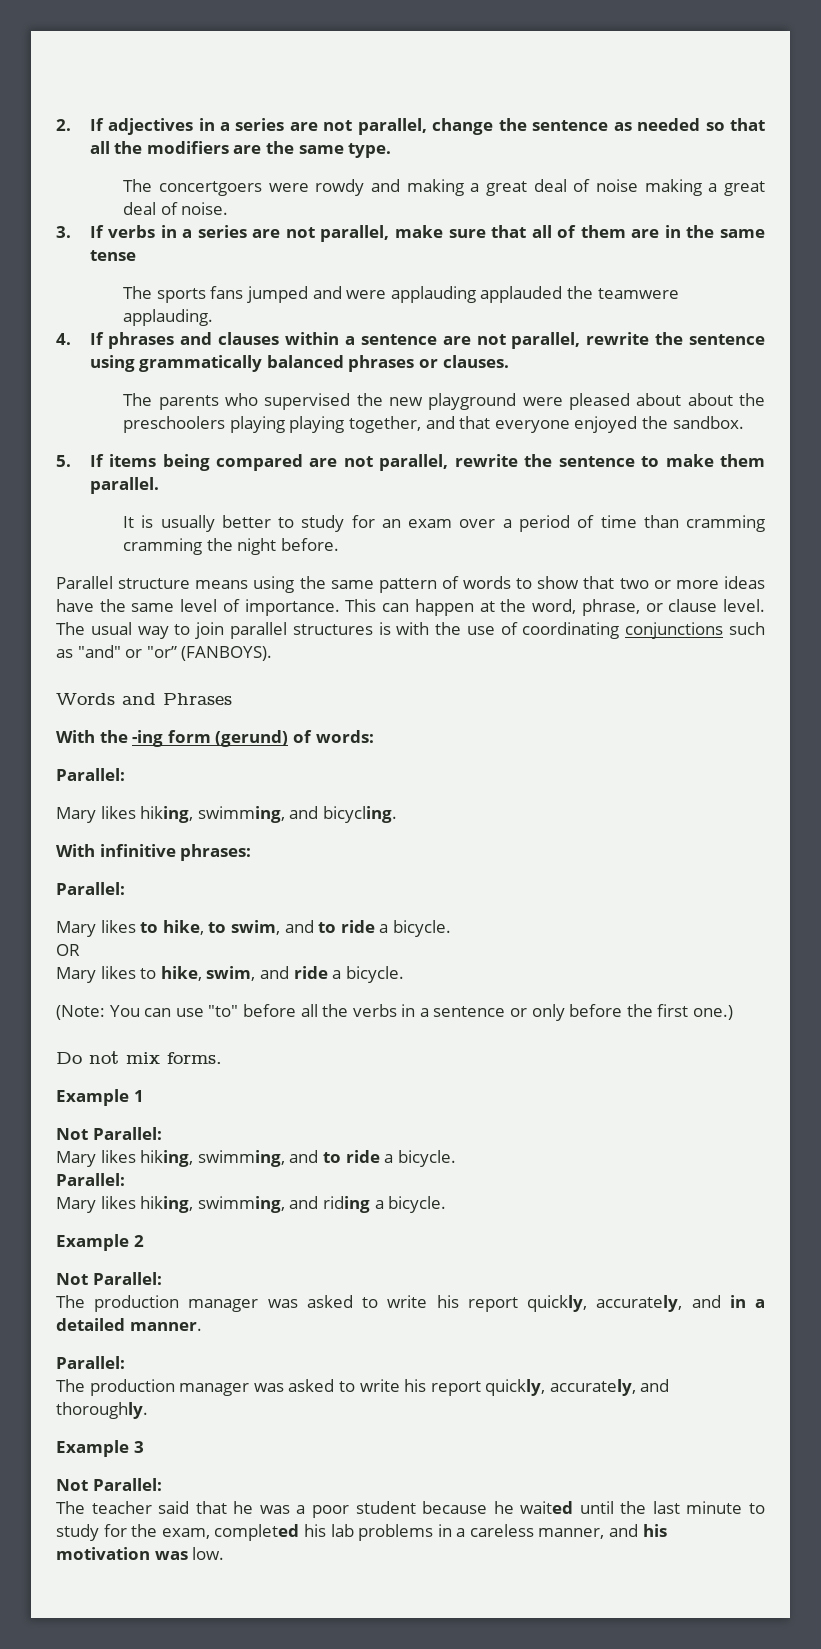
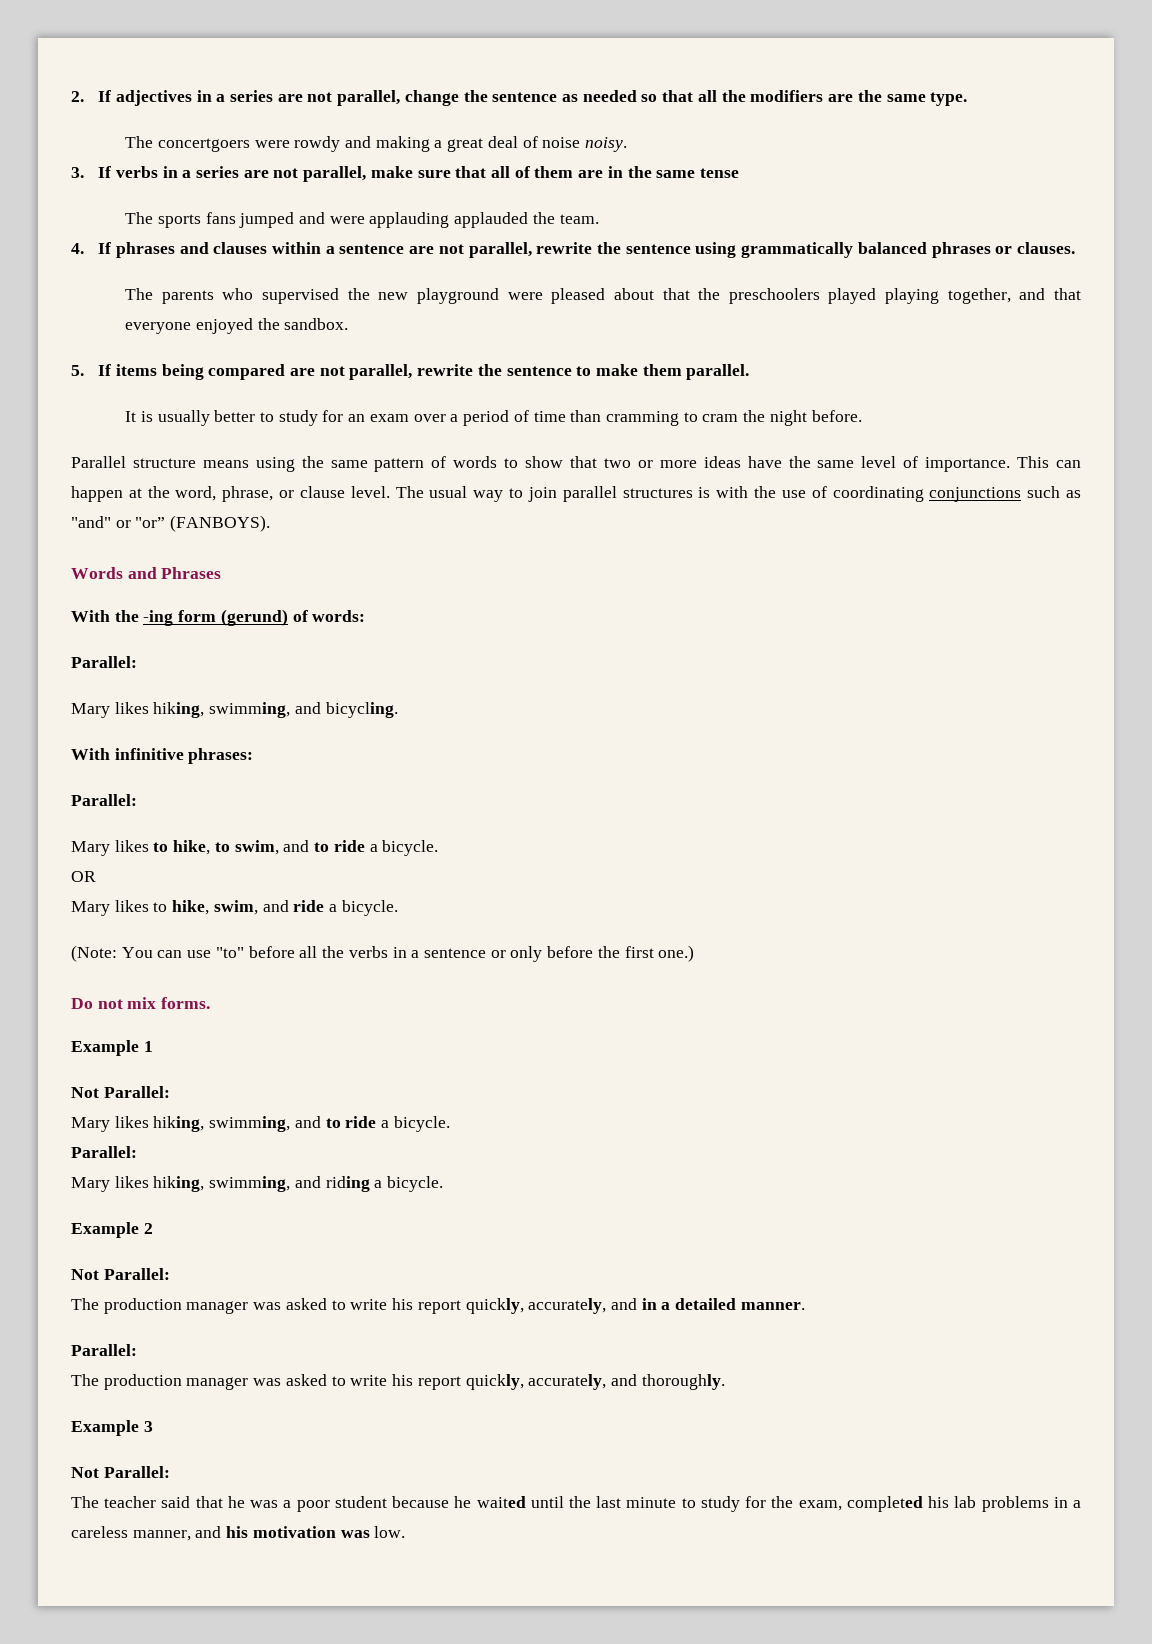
- The concertgoers were rowdy and making a great deal of noise making a great deal of noise.
+ The concertgoers were rowdy and making a great deal of noise noisy.
- The sports fans jumped and were applauding applauded the teamwere applauding.
+ The sports fans jumped and were applauding applauded the team.
- The parents who supervised the new playground were pleased about about the preschoolers playing playing together, and that everyone enjoyed the sandbox.
+ The parents who supervised the new playground were pleased about that the preschoolers played playing together, and that everyone enjoyed the sandbox.
- It is usually better to study for an exam over a period of time than cramming cramming the night before.
+ It is usually better to study for an exam over a period of time than cramming to cram the night before.

